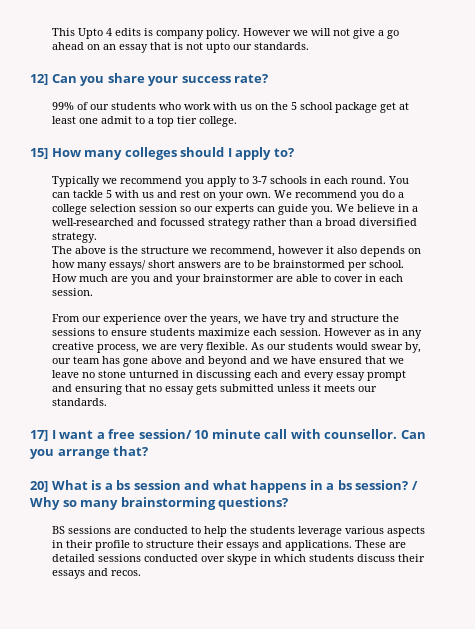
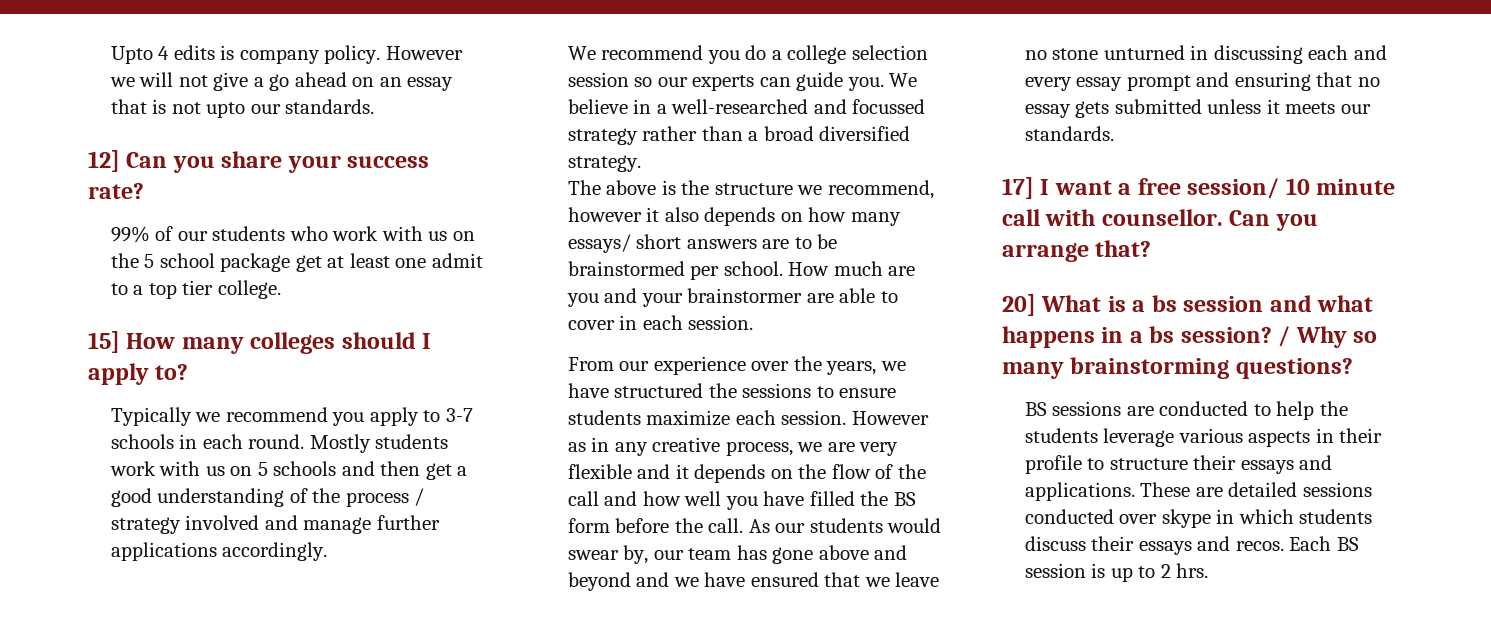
- This Upto 4 edits is company policy.
+ Upto 4 edits is company policy.
- You can tackle 5 with us and rest on your own. We recommend you do a college selection session so our experts can guide you.
+ Mostly students work with us on 5 schools and then get a good understanding of the process / strategy involved and manage further applications accordingly.
+ We recommend you do a college selection session so our experts can guide you.
- From our experience over the years, we have try and structure the sessions to ensure students maximize each session.
+ From our experience over the years, we have structured the sessions to ensure students maximize each session.
- However as in any creative process, we are very flexible.
+ However as in any creative process, we are very flexible and it depends on the flow of the call and how well you have filled the BS form before the call.
+ Each BS session is up to 2 hrs.

